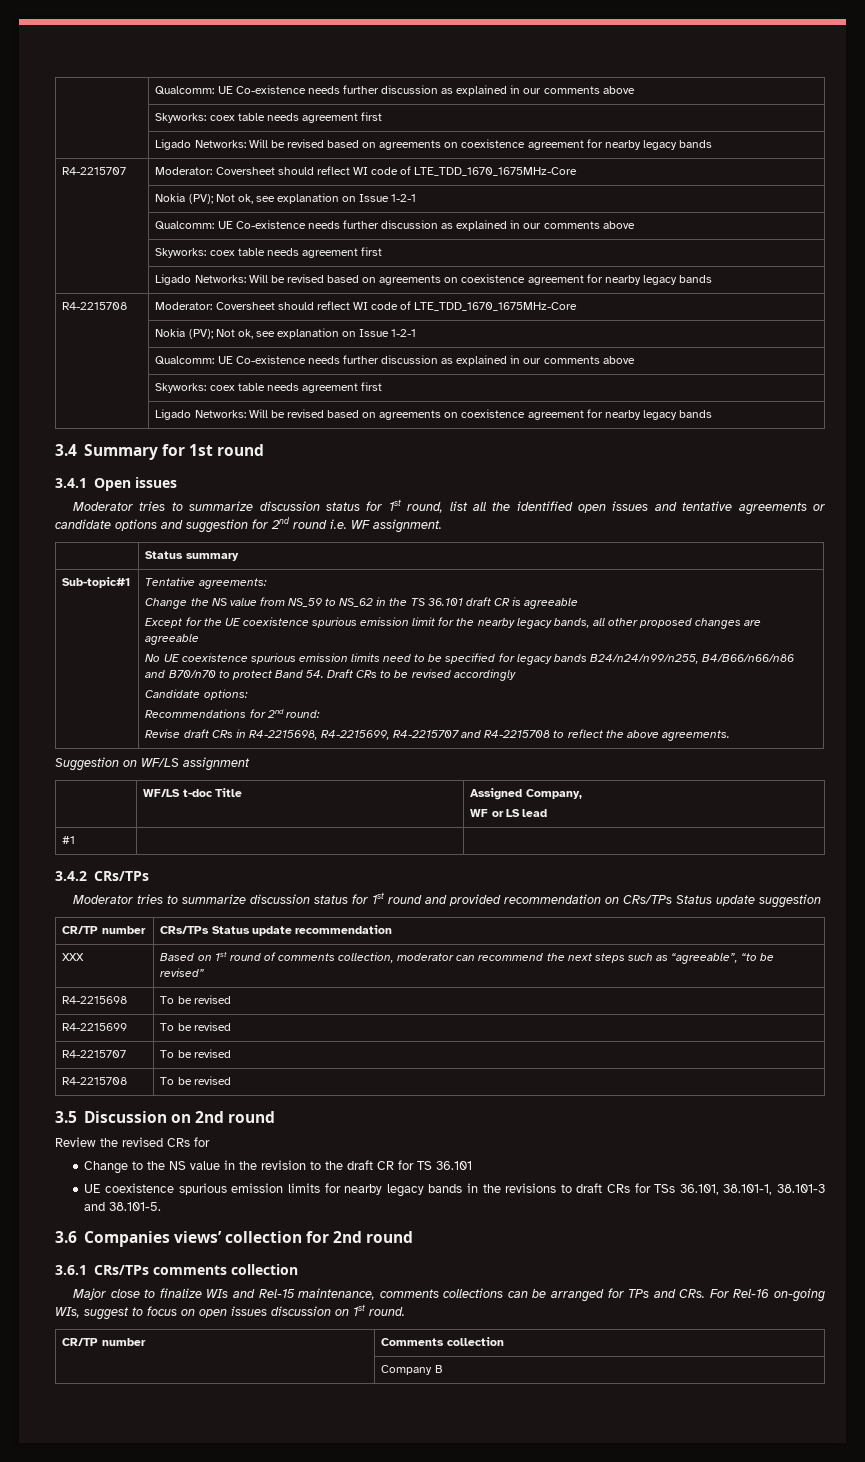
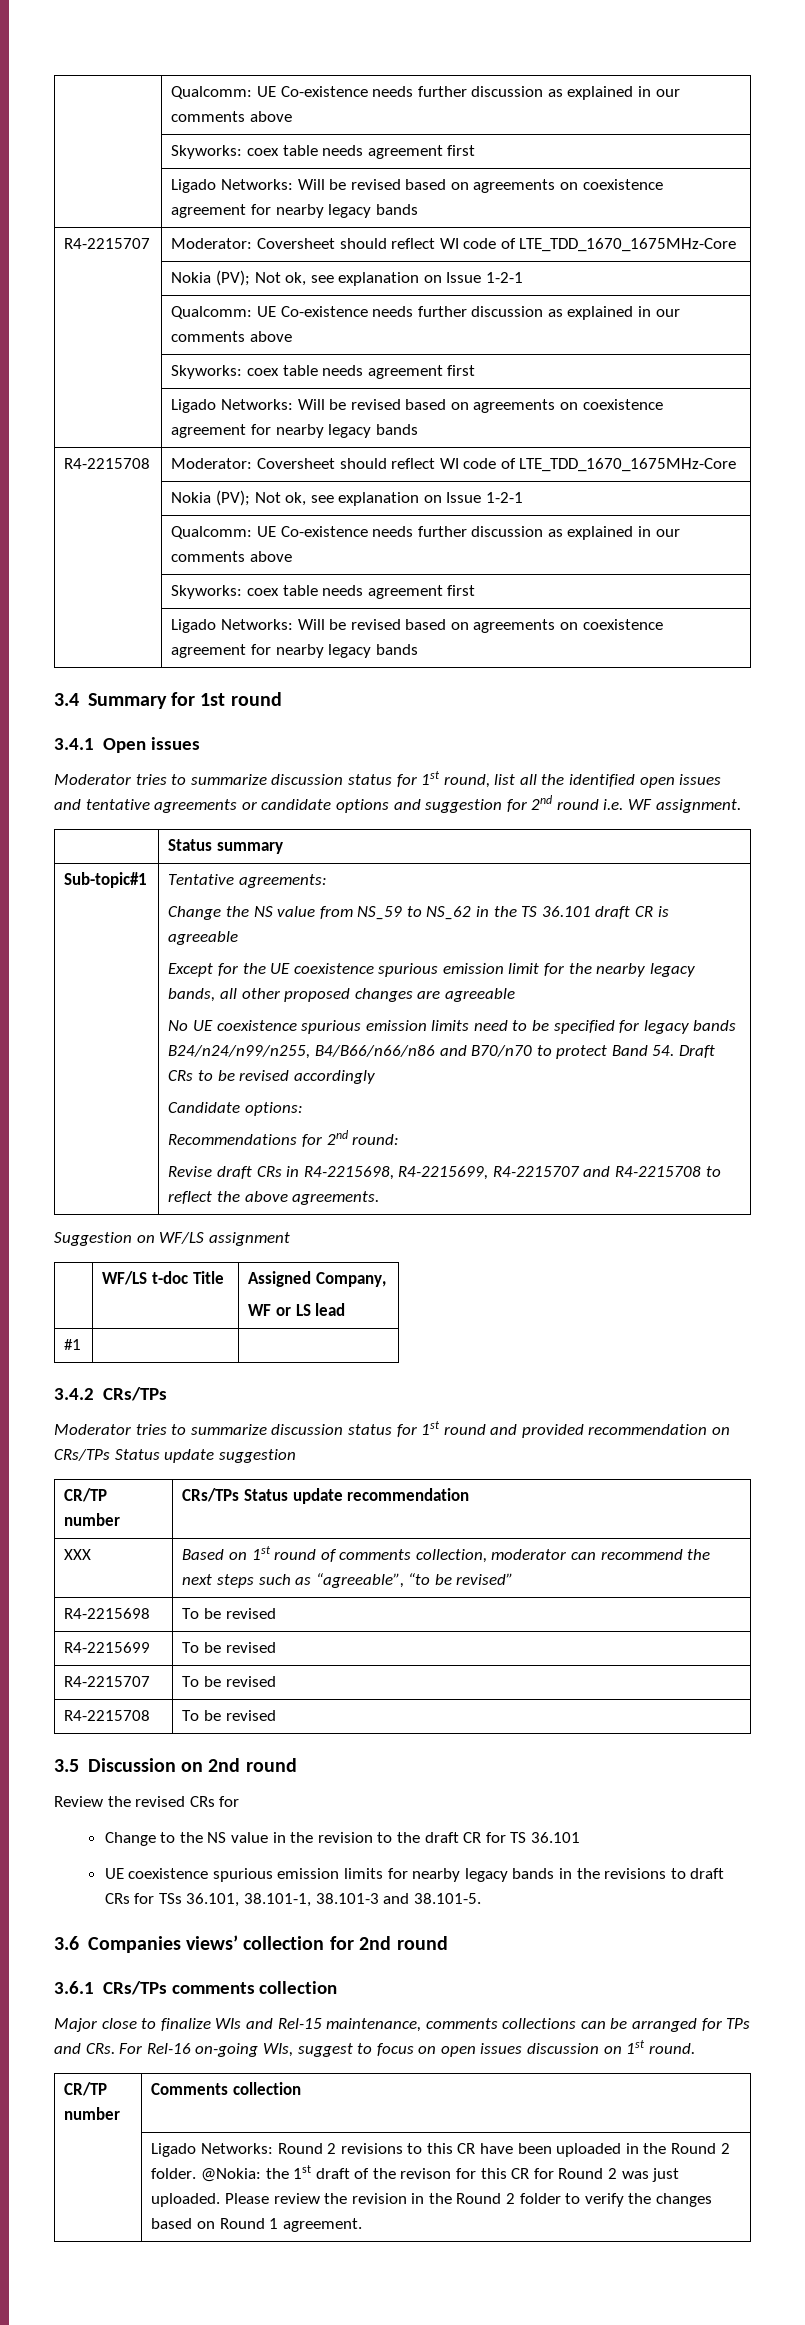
- Company B
+ Ligado Networks: Round 2 revisions to this CR have been uploaded in the Round 2 folder. @Nokia: the 1st draft of the revison for this CR for Round 2 was just uploaded. Please review the revision in the Round 2 folder to verify the changes based on Round 1 agreement.

